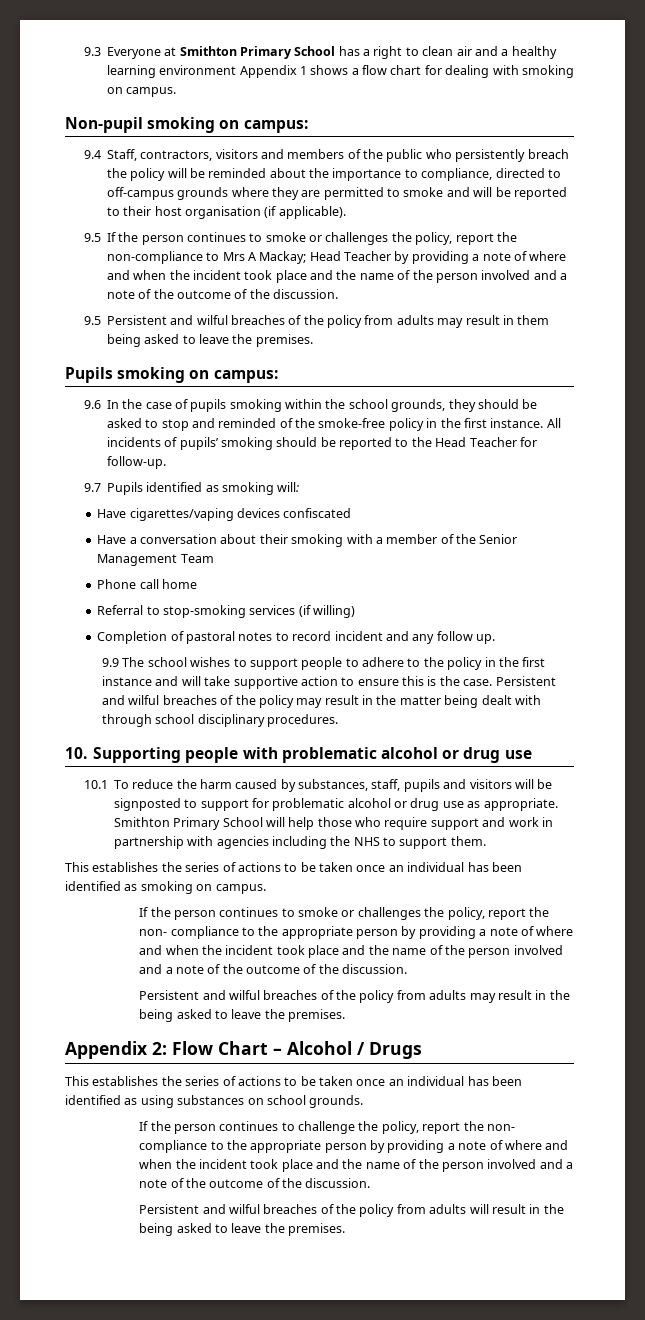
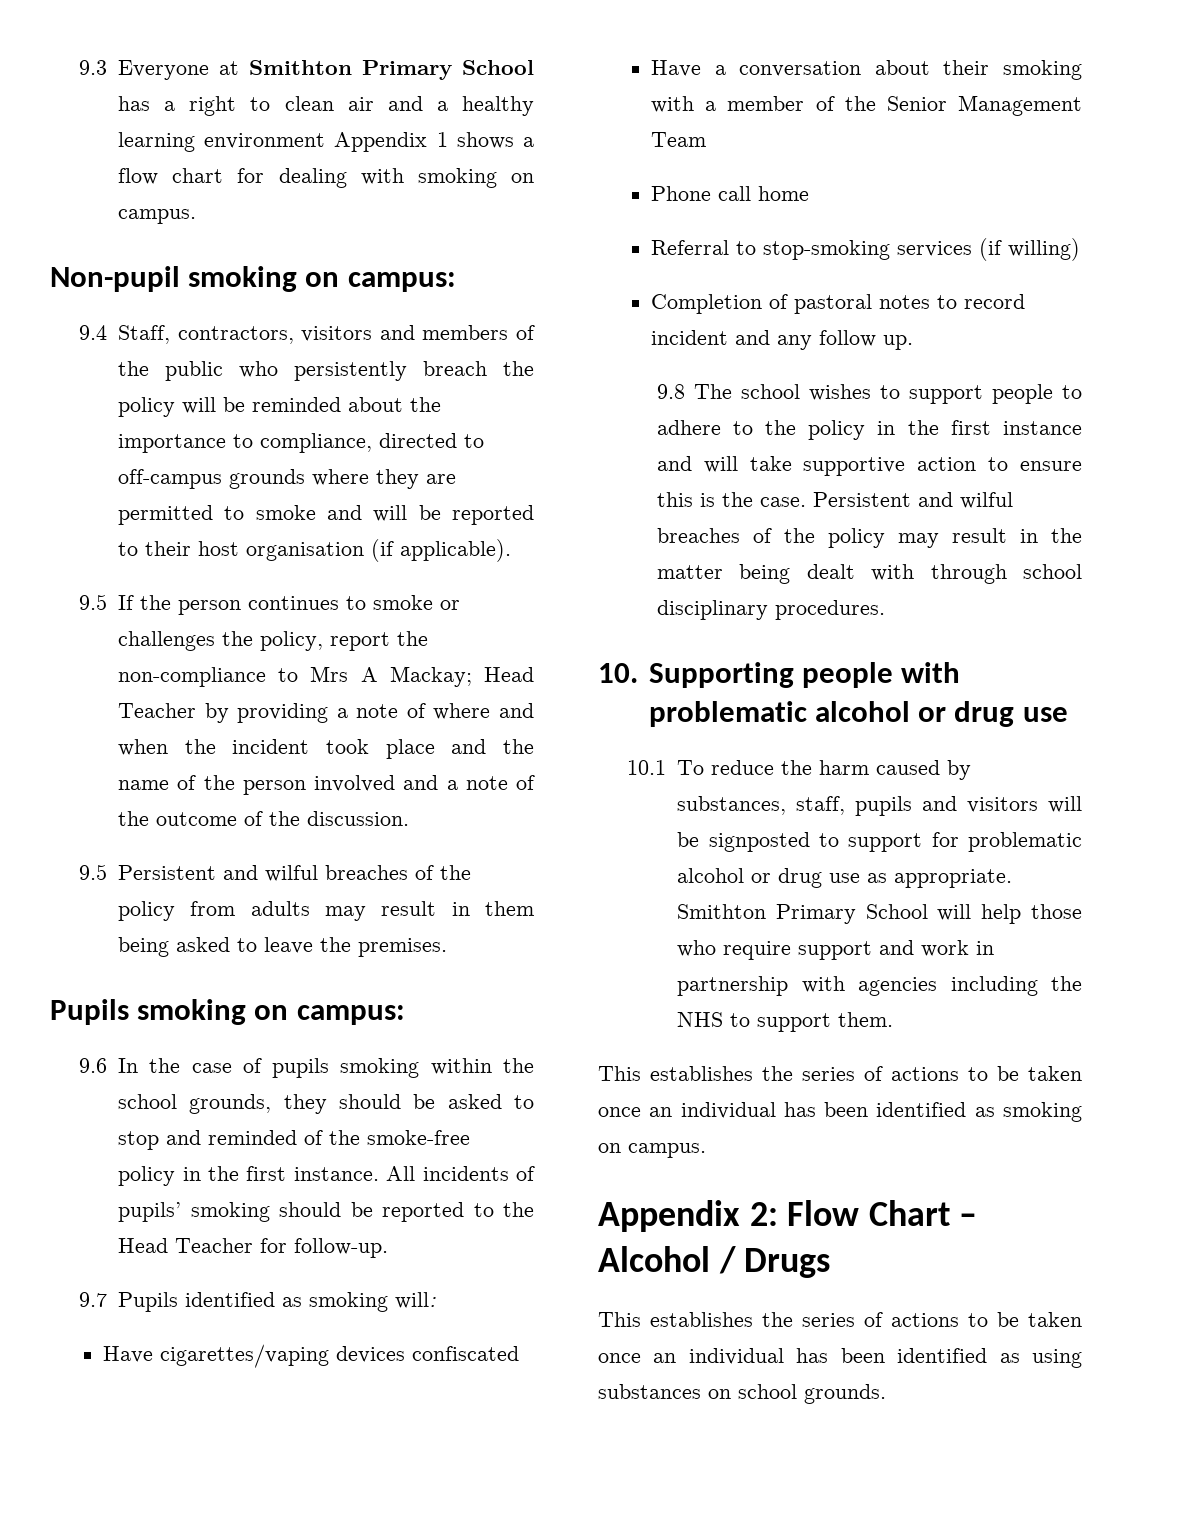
- 9.9 The school wishes to support people to adhere to the policy in the first instance and will take supportive action to ensure this is the case.
+ 9.8 The school wishes to support people to adhere to the policy in the first instance and will take supportive action to ensure this is the case.
- If the person continues to smoke or challenges the policy, report the non- compliance to the appropriate person by providing a note of where and when the incident took place and the name of the person involved and a note of the outcome of the discussion.
- Persistent and wilful breaches of the policy from adults may result in the being asked to leave the premises.
- If the person continues to challenge the policy, report the non- compliance to the appropriate person by providing a note of where and when the incident took place and the name of the person involved and a note of the outcome of the discussion.
- Persistent and wilful breaches of the policy from adults will result in the being asked to leave the premises.

